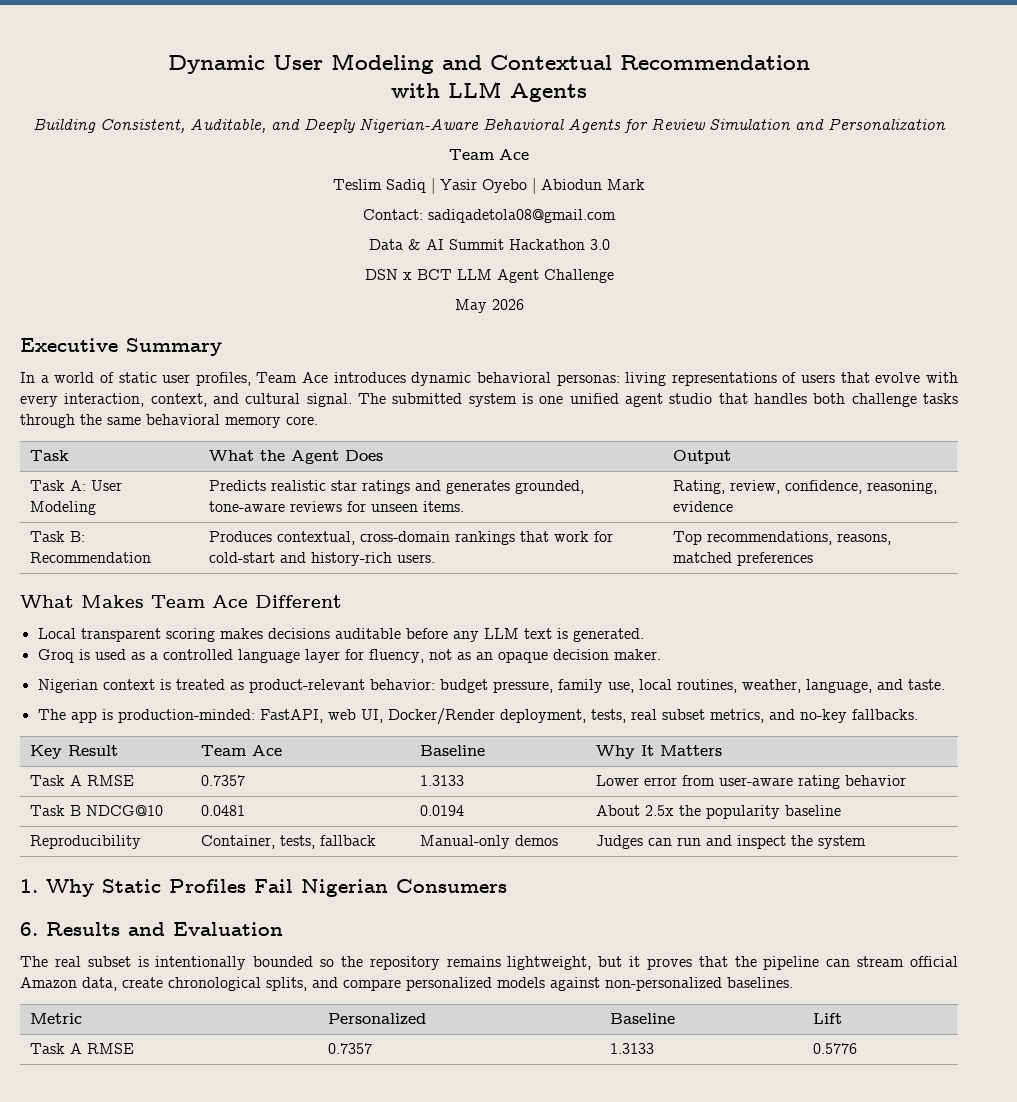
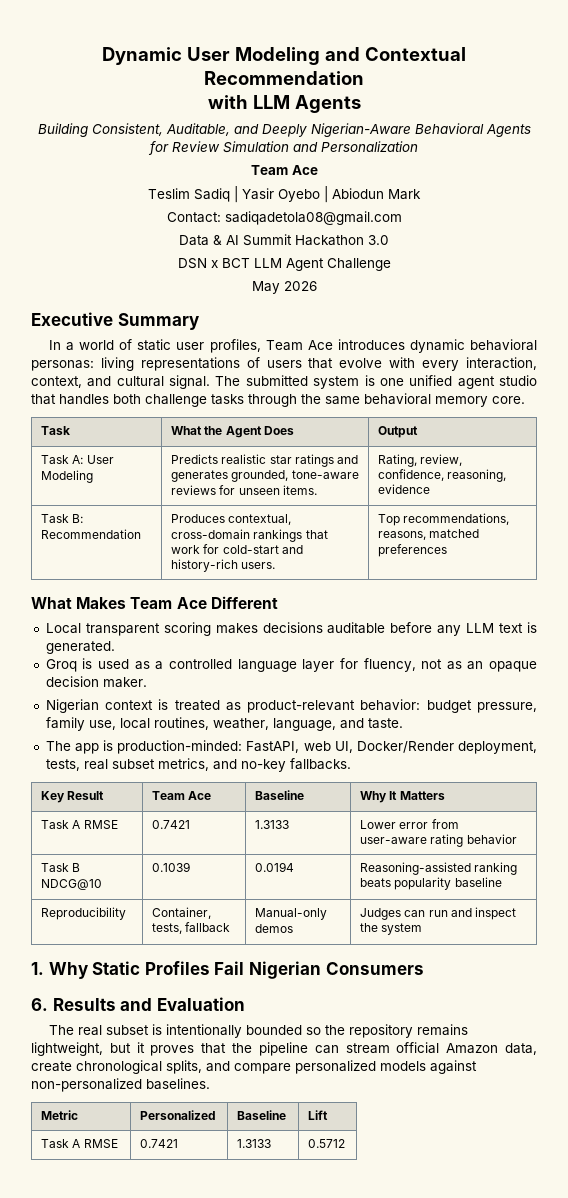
- Task A RMSE | 0.7357 | 1.3133 | Lower error from user-aware rating behavior
+ Task A RMSE | 0.7421 | 1.3133 | Lower error from user-aware rating behavior
- Task B NDCG@10 | 0.0481 | 0.0194 | About 2.5x the popularity baseline
+ Task B NDCG@10 | 0.1039 | 0.0194 | Reasoning-assisted ranking beats popularity baseline
- Task A RMSE | 0.7357 | 1.3133 | 0.5776
+ Task A RMSE | 0.7421 | 1.3133 | 0.5712

